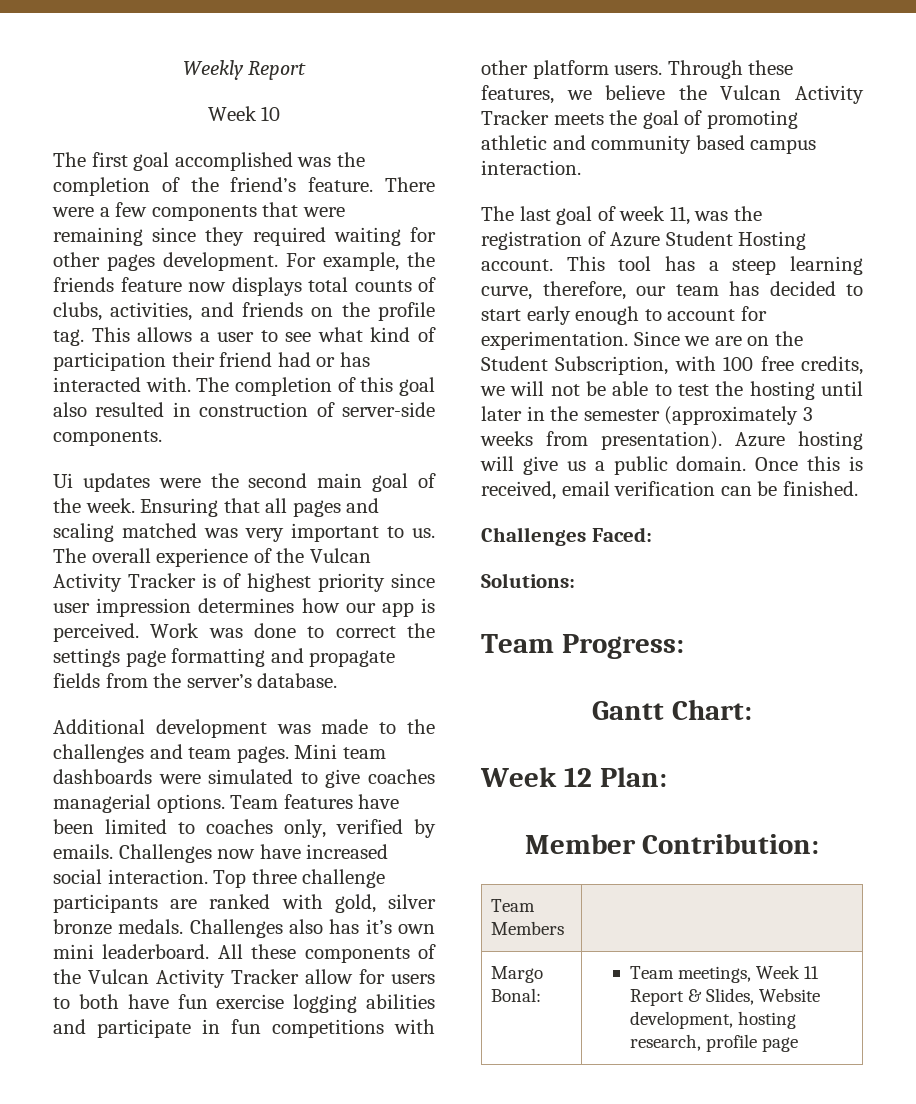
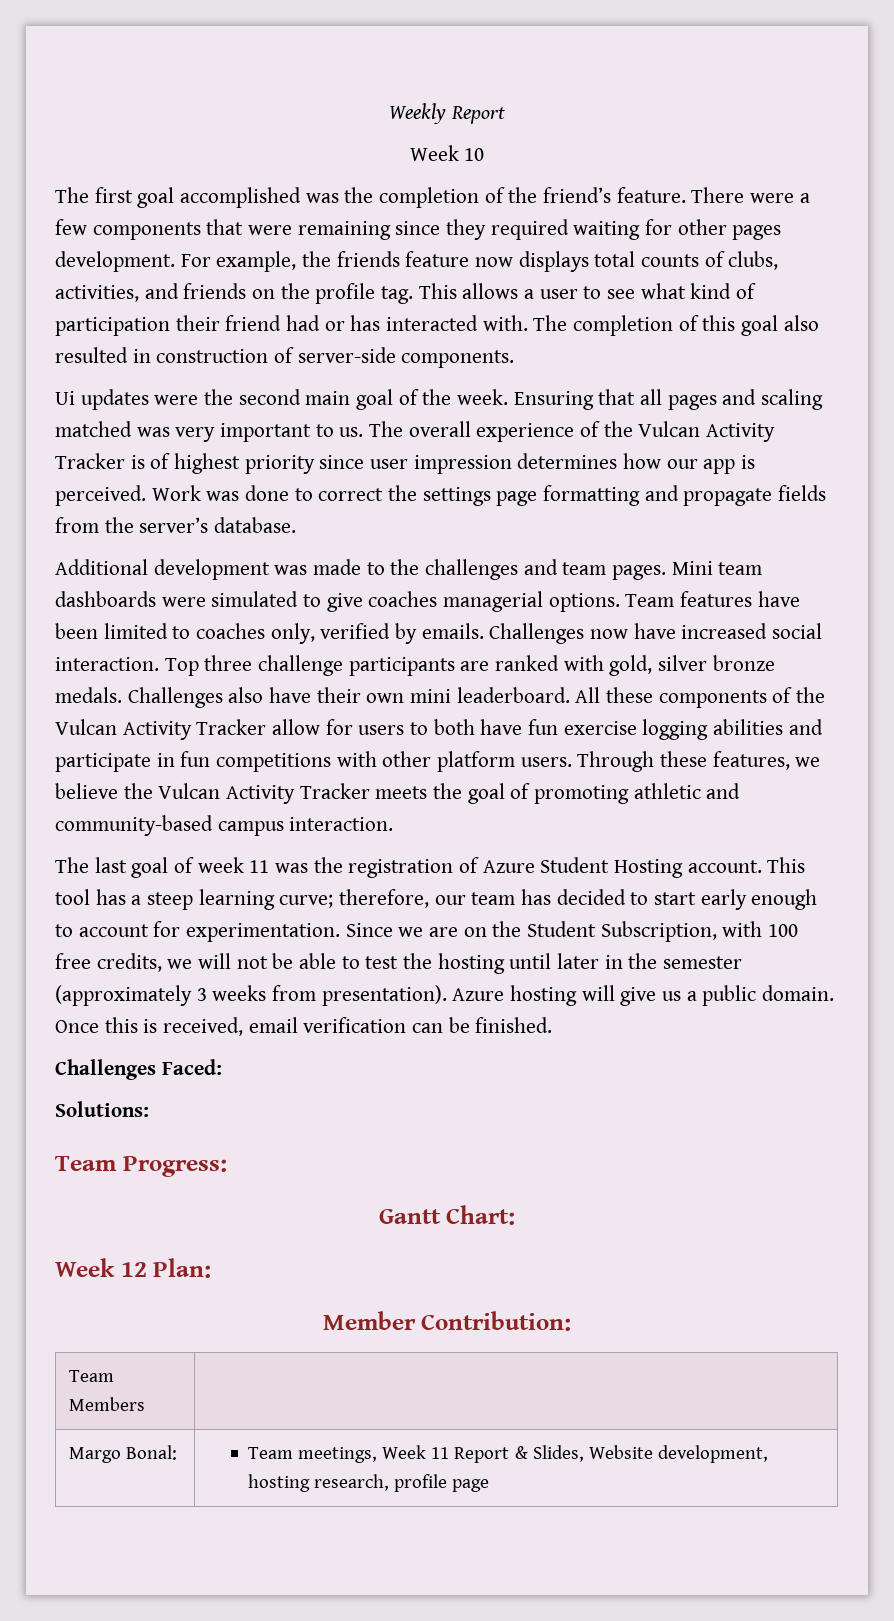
- Challenges also has it’s own mini leaderboard.
+ Challenges also have their own mini leaderboard.
- Through these features, we believe the Vulcan Activity Tracker meets the goal of promoting athletic and community based campus interaction.
+ Through these features, we believe the Vulcan Activity Tracker meets the goal of promoting athletic and community-based campus interaction.
- The last goal of week 11, was the registration of Azure Student Hosting account.
+ The last goal of week 11 was the registration of Azure Student Hosting account.
- This tool has a steep learning curve, therefore, our team has decided to start early enough to account for experimentation.
+ This tool has a steep learning curve; therefore, our team has decided to start early enough to account for experimentation.

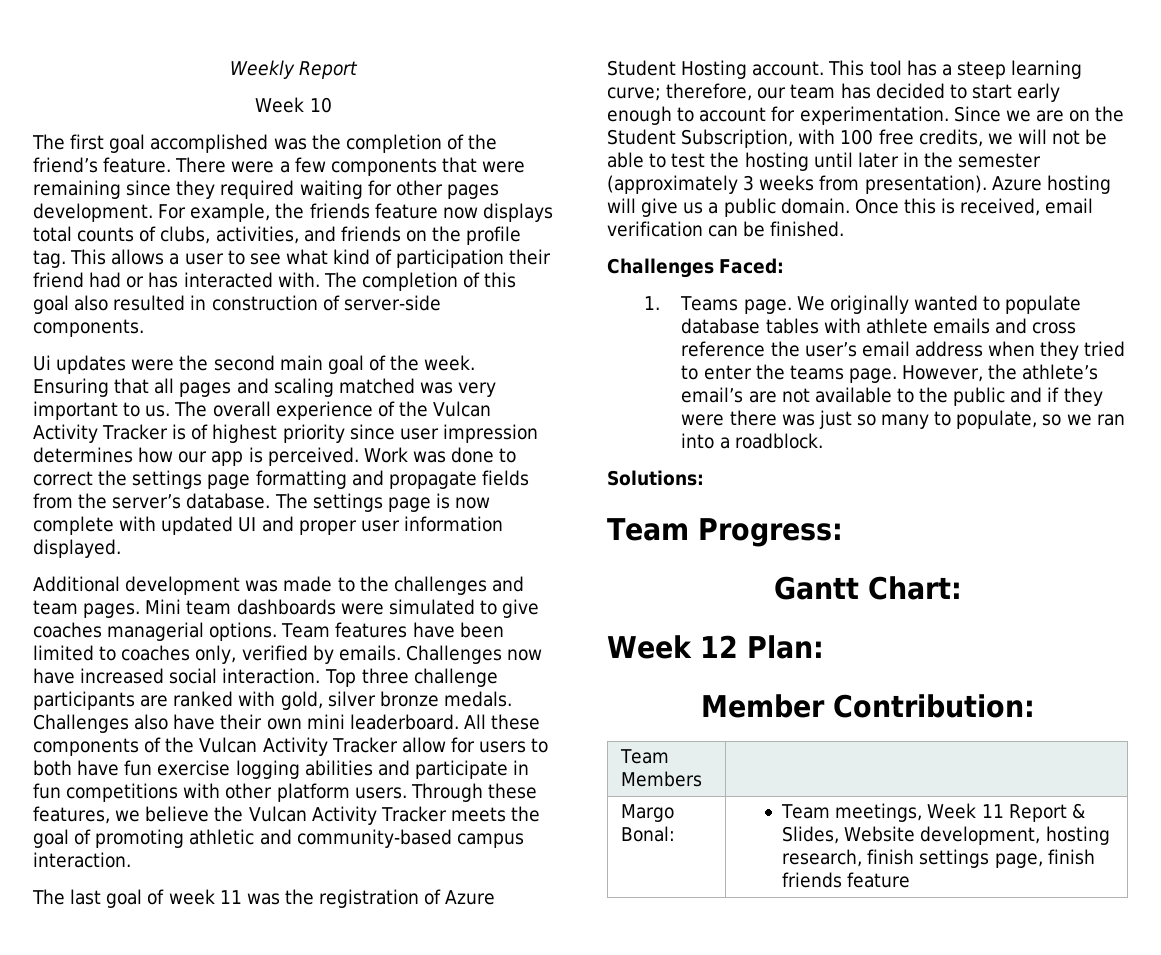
+ The settings page is now complete with updated UI and proper user information displayed.
+ 1. Teams page. We originally wanted to populate database tables with athlete emails and cross reference the user’s email address when they tried to enter the teams page. However, the athlete’s email’s are not available to the public and if they were there was just so many to populate, so we ran into a roadblock.
- Margo Bonal: | Team meetings, Week 11 Report & Slides, Website development, hosting research, profile page
+ Margo Bonal: | Team meetings, Week 11 Report & Slides, Website development, hosting research, finish settings page, finish friends feature

